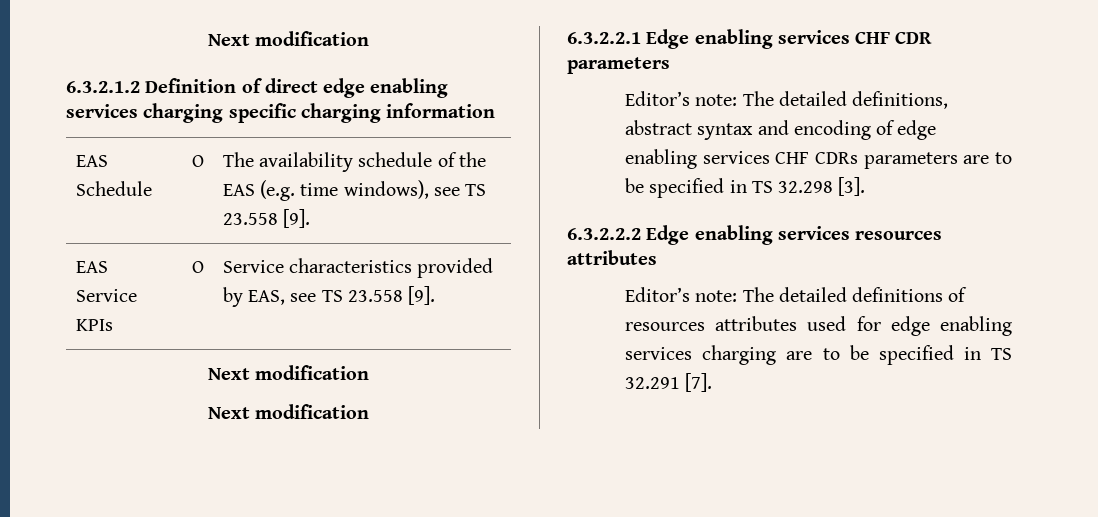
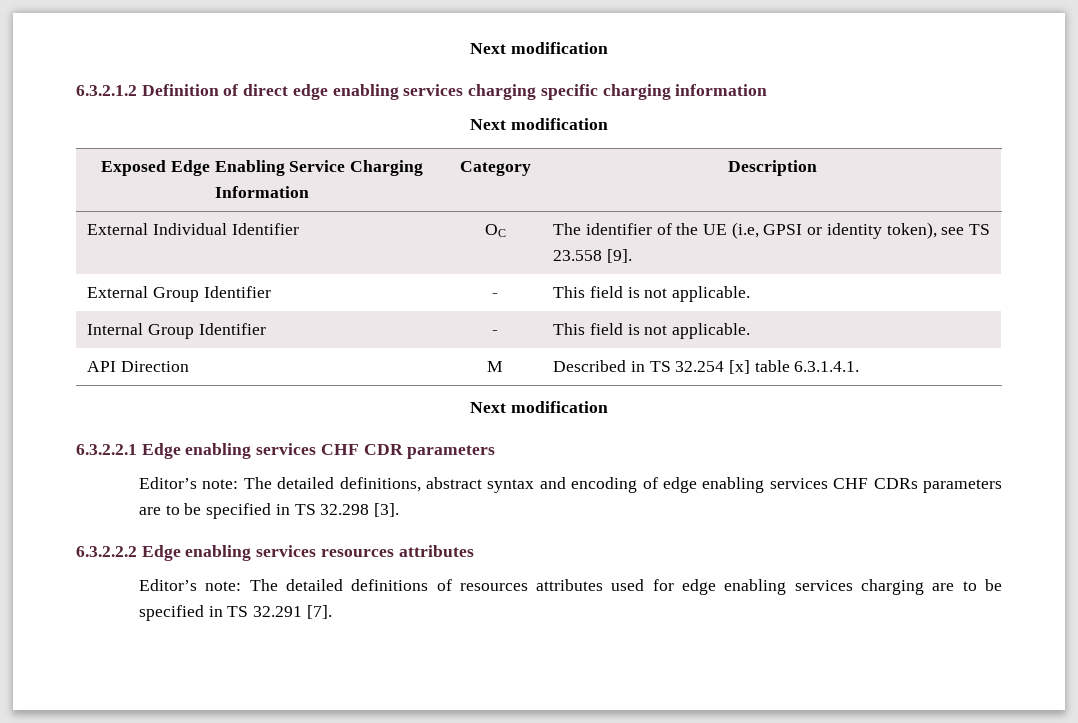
  6.3.2.1.2 Definition of direct edge enabling services charging specific charging information
- EAS Schedule | O | The availability schedule of the EAS (e.g. time windows), see TS 23.558 [9].
- EAS Service KPIs | O | Service characteristics provided by EAS, see TS 23.558 [9].
  Next modification
+ Exposed Edge Enabling Service Charging Information | Category | Description
+ External Individual Identifier | OC | The identifier of the UE (i.e, GPSI or identity token), see TS 23.558 [9].
+ External Group Identifier | - | This field is not applicable.
+ Internal Group Identifier | - | This field is not applicable.
+ API Direction | M | Described in TS 32.254 [x] table 6.3.1.4.1.

